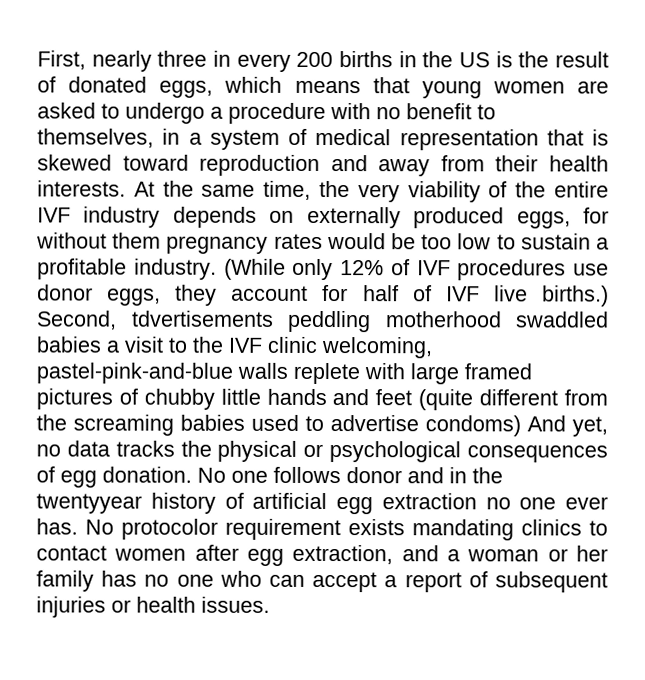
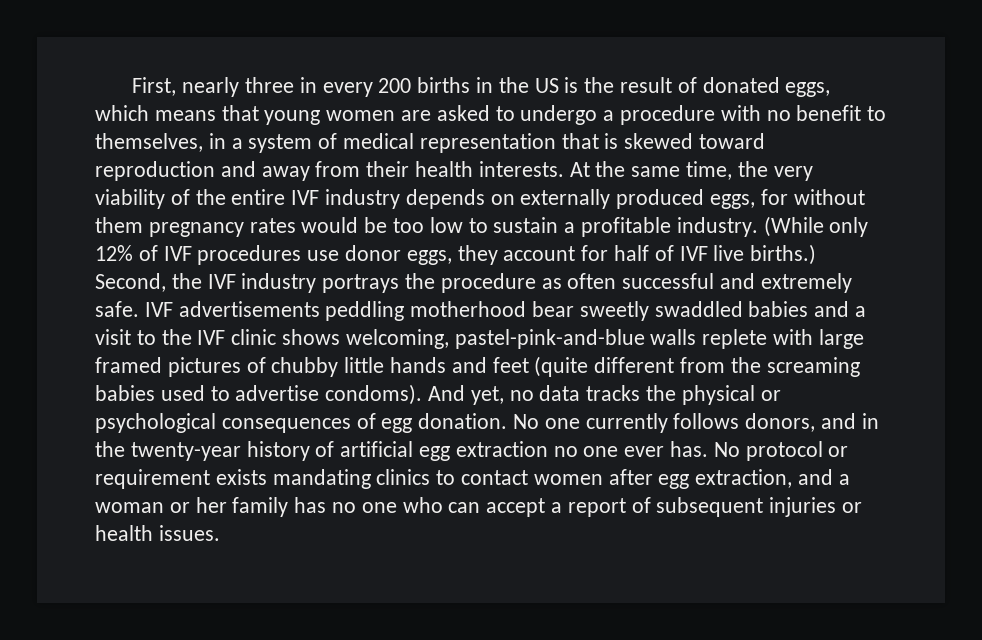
- Second, tdvertisements peddling motherhood swaddled babies a visit to the IVF clinic welcoming, pastel-pink-and-blue walls replete with large framed pictures of chubby little hands and feet (quite different from the screaming babies used to advertise condoms) And yet, no data tracks the physical or psychological consequences of egg donation.
+ Second, the IVF industry portrays the procedure as often successful and extremely safe. IVF advertisements peddling motherhood bear sweetly swaddled babies and a visit to the IVF clinic shows welcoming, pastel-pink-and-blue walls replete with large framed pictures of chubby little hands and feet (quite different from the screaming babies used to advertise condoms). And yet, no data tracks the physical or psychological consequences of egg donation.
- No one follows donor and in the twentyyear history of artificial egg extraction no one ever has.
+ No one currently follows donors, and in the twenty-year history of artificial egg extraction no one ever has.
- No protocolor requirement exists mandating clinics to contact women after egg extraction, and a woman or her family has no one who can accept a report of subsequent injuries or health issues.
+ No protocol or requirement exists mandating clinics to contact women after egg extraction, and a woman or her family has no one who can accept a report of subsequent injuries or health issues.

